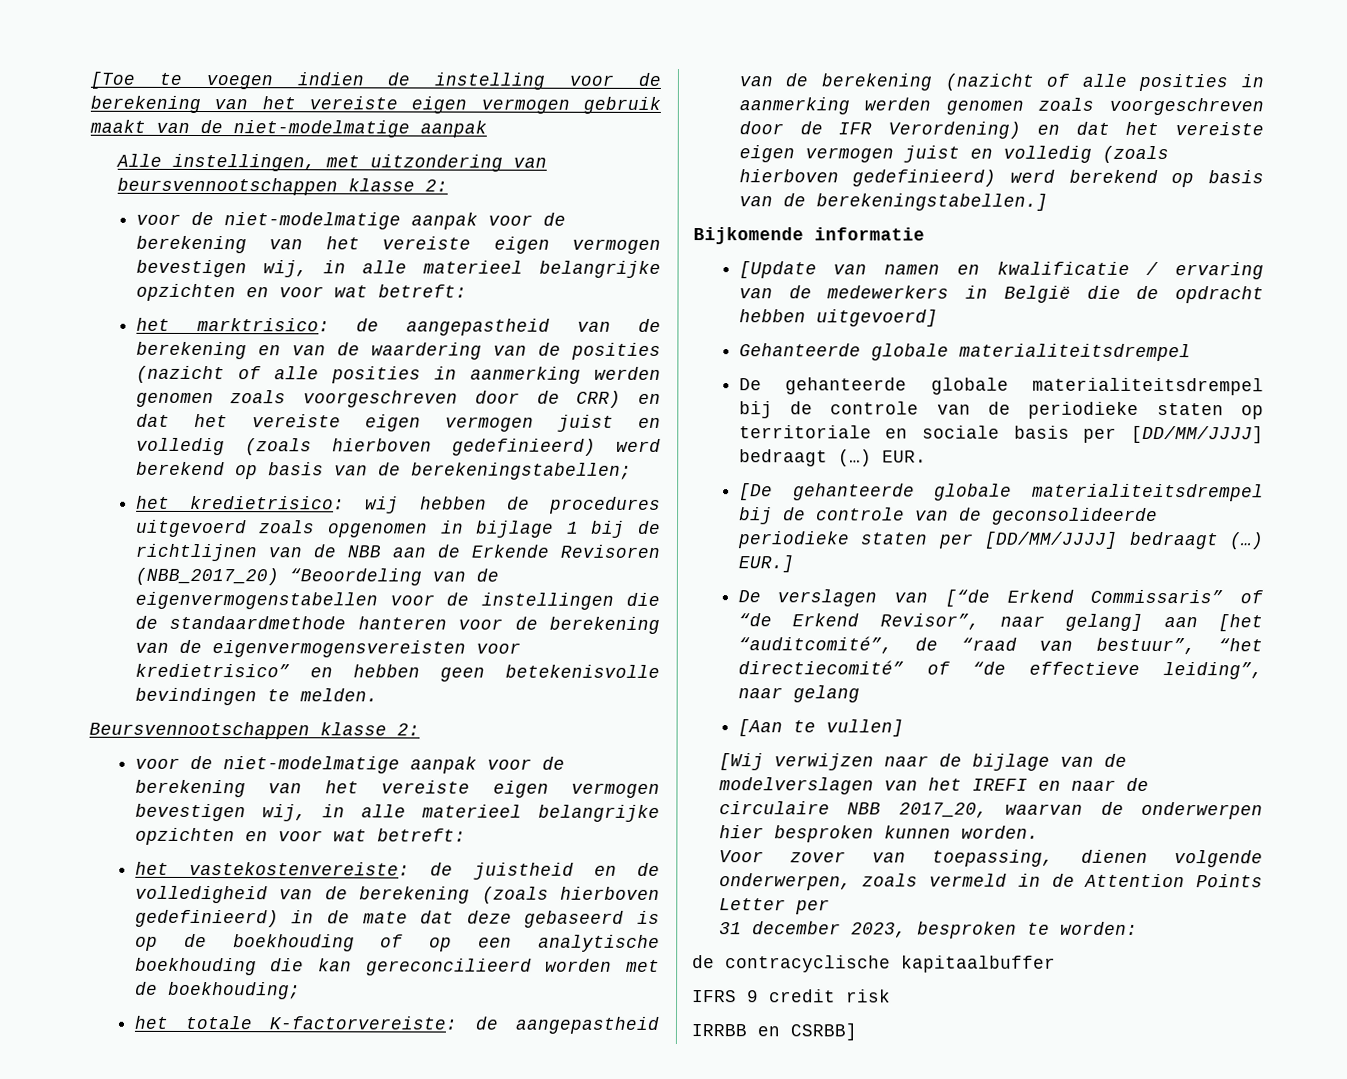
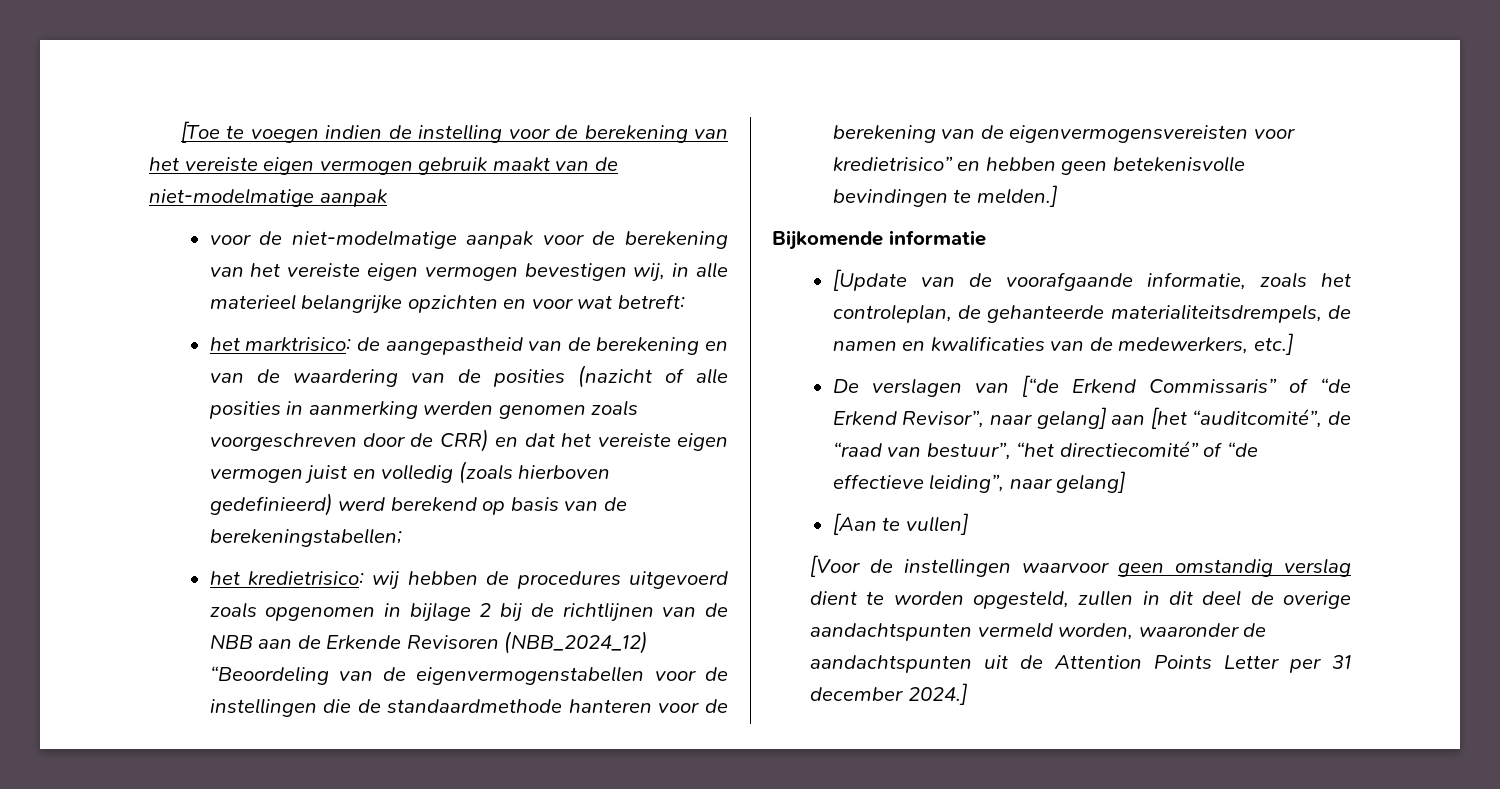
- Alle instellingen, met uitzondering van beursvennootschappen klasse 2:
- het kredietrisico: wij hebben de procedures uitgevoerd zoals opgenomen in bijlage 1 bij de richtlijnen van de NBB aan de Erkende Revisoren (NBB_2017_20) “Beoordeling van de eigenvermogenstabellen voor de instellingen die de standaardmethode hanteren voor de berekening van de eigenvermogensvereisten voor kredietrisico” en hebben geen betekenisvolle bevindingen te melden.
- Beursvennootschappen klasse 2:
- voor de niet-modelmatige aanpak voor de berekening van het vereiste eigen vermogen bevestigen wij, in alle materieel belangrijke opzichten en voor wat betreft:
- het vastekostenvereiste: de juistheid en de volledigheid van de berekening (zoals hierboven gedefinieerd) in de mate dat deze gebaseerd is op de boekhouding of op een analytische boekhouding die kan gereconcilieerd worden met de boekhouding;
- het totale K-factorvereiste: de aangepastheid van de berekening (nazicht of alle posities in aanmerking werden genomen zoals voorgeschreven door de IFR Verordening) en dat het vereiste eigen vermogen juist en volledig (zoals hierboven gedefinieerd) werd berekend op basis van de berekeningstabellen.]
+ het kredietrisico: wij hebben de procedures uitgevoerd zoals opgenomen in bijlage 2 bij de richtlijnen van de NBB aan de Erkende Revisoren (NBB_2024_12) “Beoordeling van de eigenvermogenstabellen voor de instellingen die de standaardmethode hanteren voor de berekening van de eigenvermogensvereisten voor kredietrisico” en hebben geen betekenisvolle bevindingen te melden.]
  Bijkomende informatie
- [Update van namen en kwalificatie / ervaring van de medewerkers in België die de opdracht hebben uitgevoerd]
- Gehanteerde globale materialiteitsdrempel
- De gehanteerde globale materialiteitsdrempel bij de controle van de periodieke staten op territoriale en sociale basis per [DD/MM/JJJJ] bedraagt (…) EUR.
- [De gehanteerde globale materialiteitsdrempel bij de controle van de geconsolideerde periodieke staten per [DD/MM/JJJJ] bedraagt (…) EUR.]
+ [Update van de voorafgaande informatie, zoals het controleplan, de gehanteerde materialiteitsdrempels, de namen en kwalificaties van de medewerkers, etc.]
- De verslagen van [“de Erkend Commissaris” of “de Erkend Revisor”, naar gelang] aan [het “auditcomité”, de “raad van bestuur”, “het directiecomité” of “de effectieve leiding”, naar gelang
+ De verslagen van [“de Erkend Commissaris” of “de Erkend Revisor”, naar gelang] aan [het “auditcomité”, de “raad van bestuur”, “het directiecomité” of “de effectieve leiding”, naar gelang]
- [Wij verwijzen naar de bijlage van de modelverslagen van het IREFI en naar de circulaire NBB 2017_20, waarvan de onderwerpen hier besproken kunnen worden.
- Voor zover van toepassing, dienen volgende onderwerpen, zoals vermeld in de Attention Points Letter per
- 31 december 2023, besproken te worden:
- de contracyclische kapitaalbuffer
- IFRS 9 credit risk
- IRRBB en CSRBB]
+ [Voor de instellingen waarvoor geen omstandig verslag dient te worden opgesteld, zullen in dit deel de overige aandachtspunten vermeld worden, waaronder de aandachtspunten uit de Attention Points Letter per 31 december 2024.]

